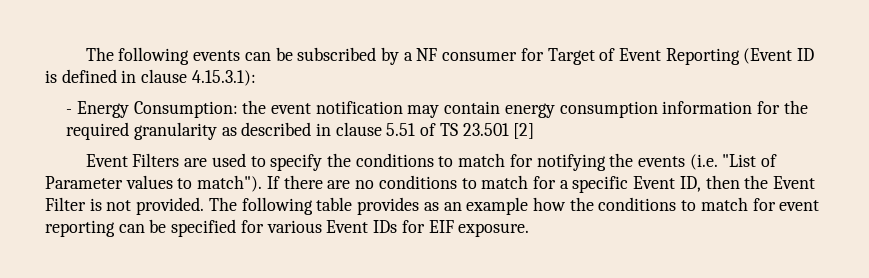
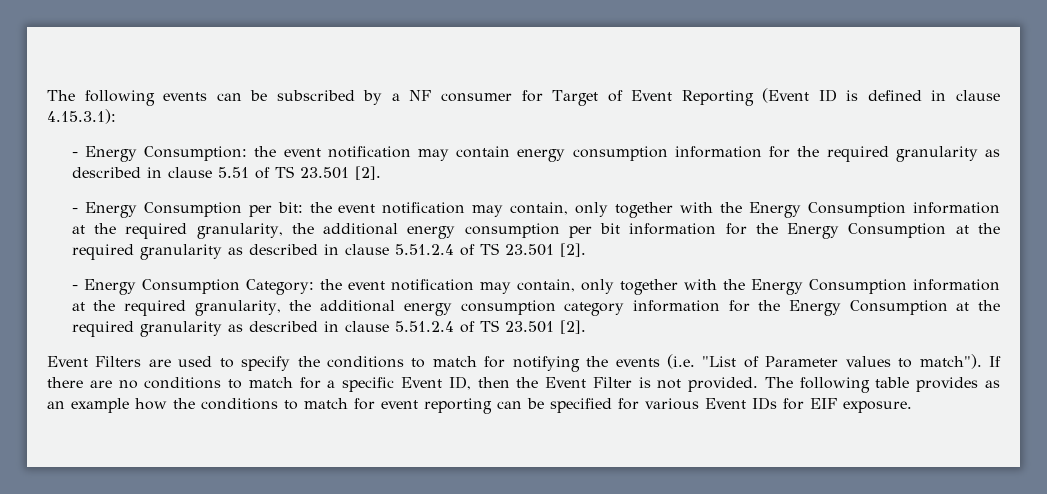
- - Energy Consumption: the event notification may contain energy consumption information for the required granularity as described in clause 5.51 of TS 23.501 [2]
+ - Energy Consumption: the event notification may contain energy consumption information for the required granularity as described in clause 5.51 of TS 23.501 [2].
+ - Energy Consumption per bit: the event notification may contain, only together with the Energy Consumption information at the required granularity, the additional energy consumption per bit information for the Energy Consumption at the required granularity as described in clause 5.51.2.4 of TS 23.501 [2].
+ - Energy Consumption Category: the event notification may contain, only together with the Energy Consumption information at the required granularity, the additional energy consumption category information for the Energy Consumption at the required granularity as described in clause 5.51.2.4 of TS 23.501 [2].

